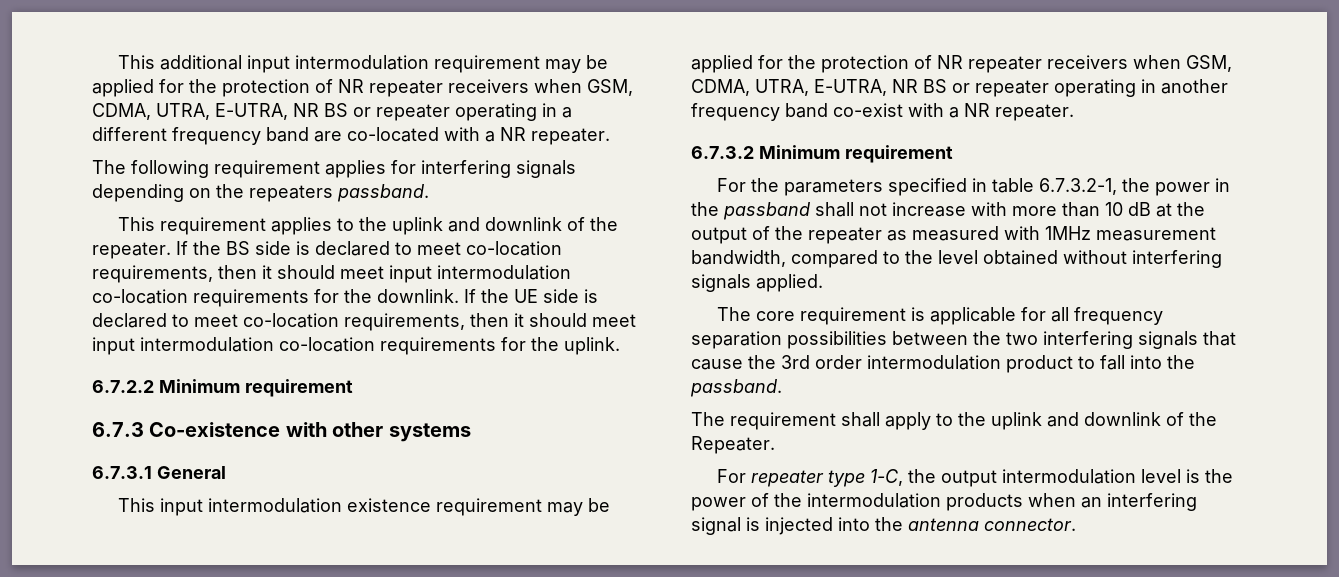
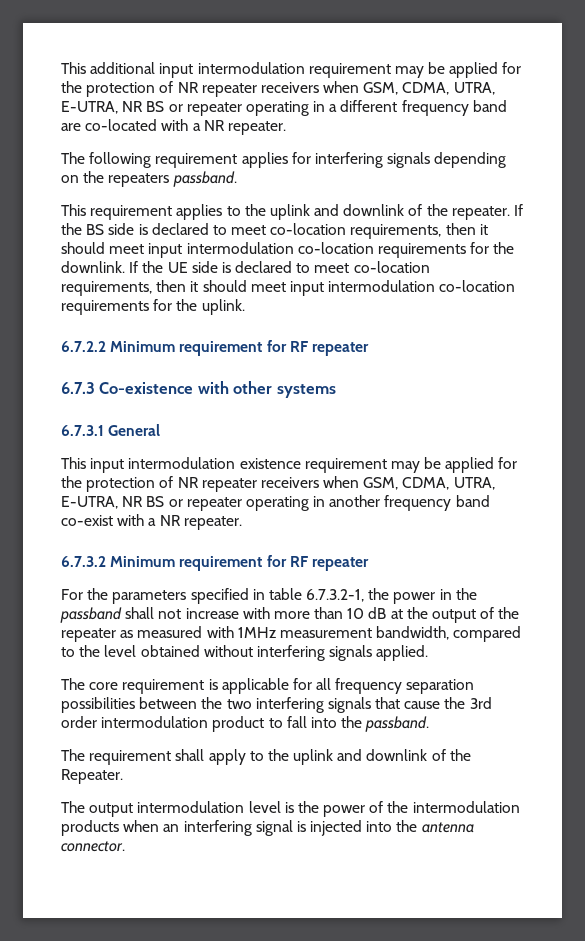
- 6.7.2.2 Minimum requirement
+ 6.7.2.2 Minimum requirement for RF repeater
- 6.7.3.2 Minimum requirement
+ 6.7.3.2 Minimum requirement for RF repeater
- For repeater type 1-C, the output intermodulation level is the power of the intermodulation products when an interfering signal is injected into the antenna connector.
+ The output intermodulation level is the power of the intermodulation products when an interfering signal is injected into the antenna connector.

